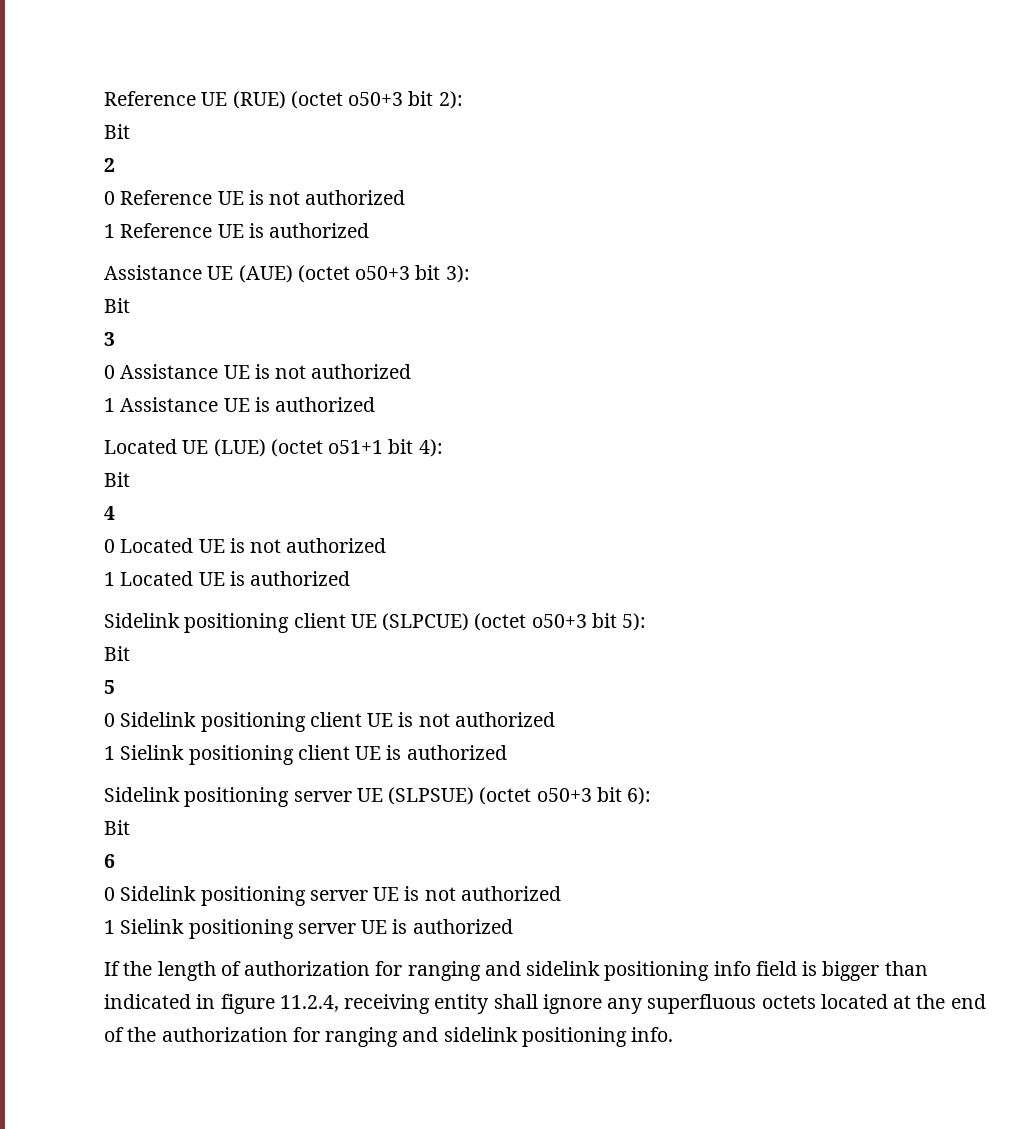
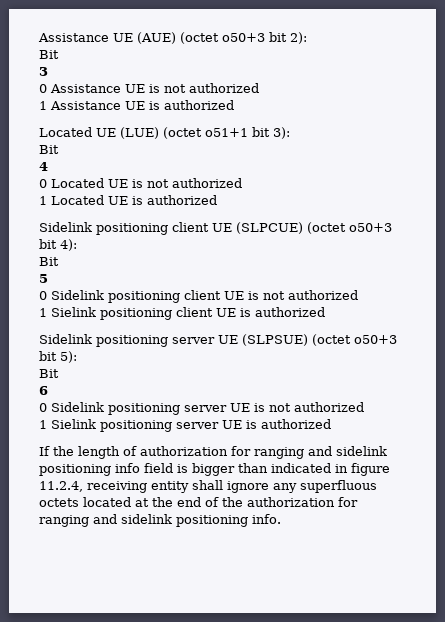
- Reference UE (RUE) (octet o50+3 bit 2):
- Bit
- 2
- 0 Reference UE is not authorized
- 1 Reference UE is authorized
- Assistance UE (AUE) (octet o50+3 bit 3):
+ Assistance UE (AUE) (octet o50+3 bit 2):
- Located UE (LUE) (octet o51+1 bit 4):
+ Located UE (LUE) (octet o51+1 bit 3):
- Sidelink positioning client UE (SLPCUE) (octet o50+3 bit 5):
+ Sidelink positioning client UE (SLPCUE) (octet o50+3 bit 4):
- Sidelink positioning server UE (SLPSUE) (octet o50+3 bit 6):
+ Sidelink positioning server UE (SLPSUE) (octet o50+3 bit 5):

